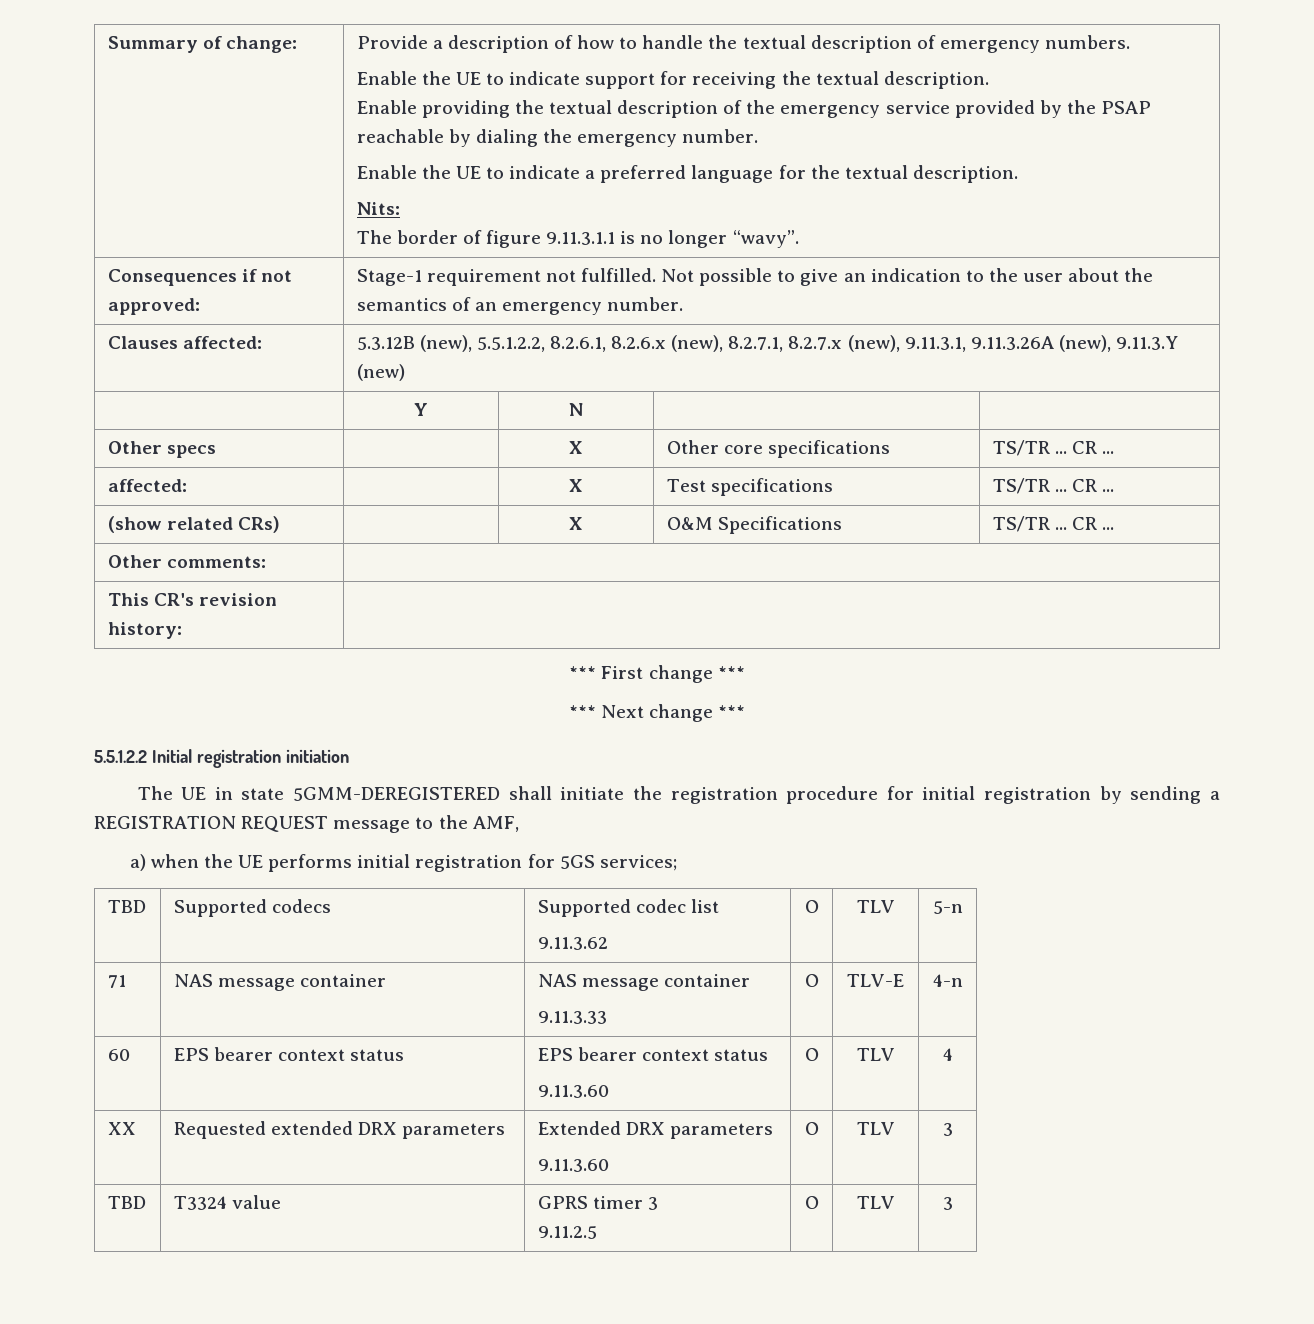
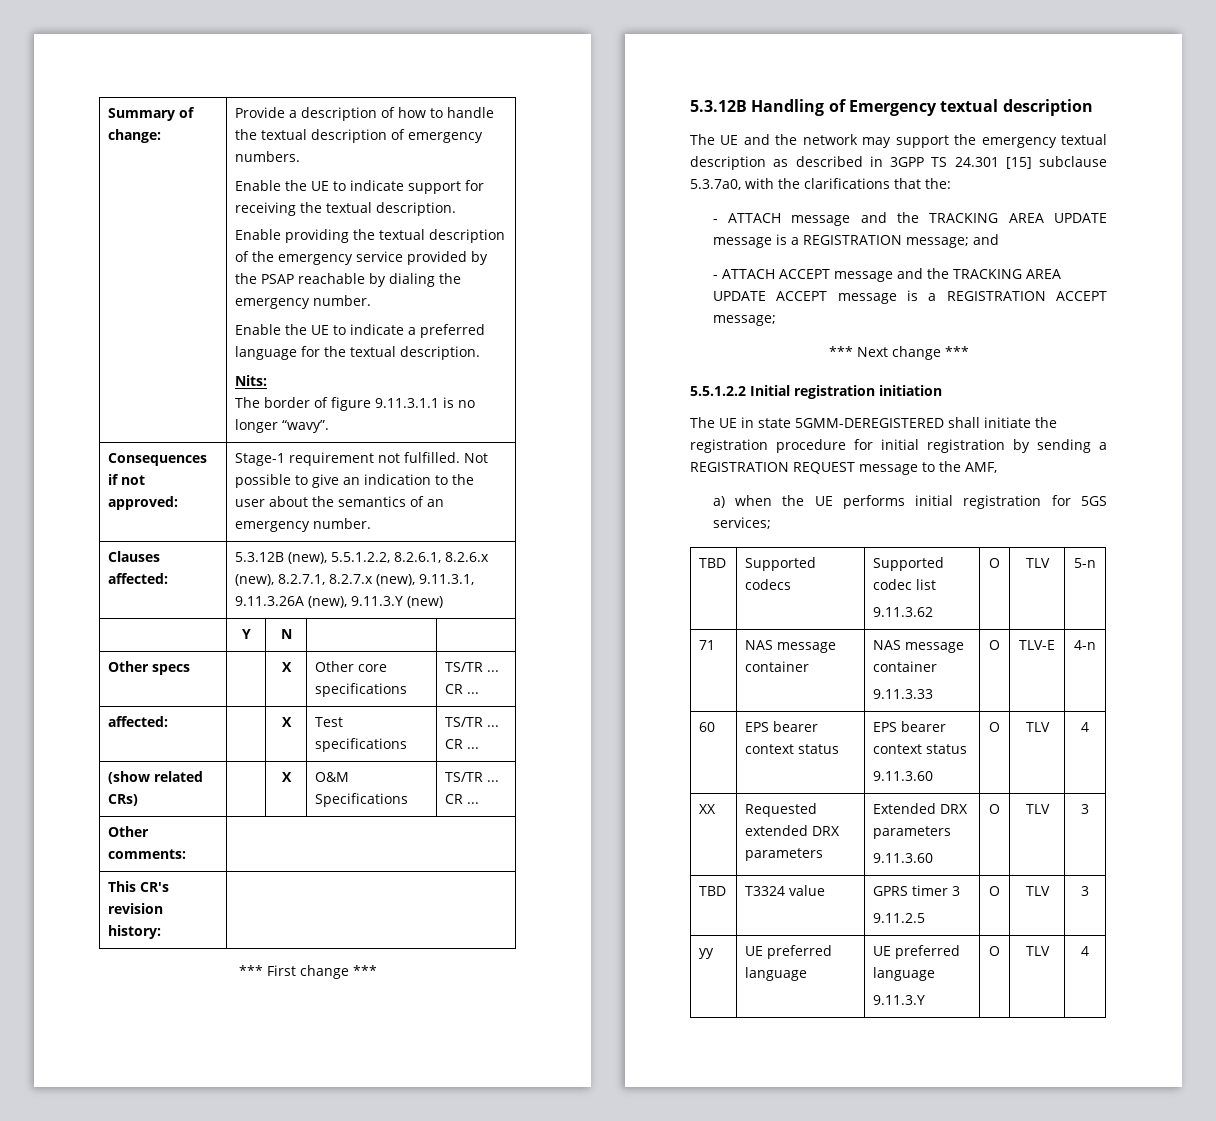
+ 5.3.12B Handling of Emergency textual description
+ The UE and the network may support the emergency textual description as described in 3GPP TS 24.301 [15] subclause 5.3.7a0, with the clarifications that the:
+ - ATTACH message and the TRACKING AREA UPDATE message is a REGISTRATION message; and
+ - ATTACH ACCEPT message and the TRACKING AREA UPDATE ACCEPT message is a REGISTRATION ACCEPT message;
+ yy | UE preferred language | UE preferred language
+ 9.11.3.Y | O | TLV | 4

